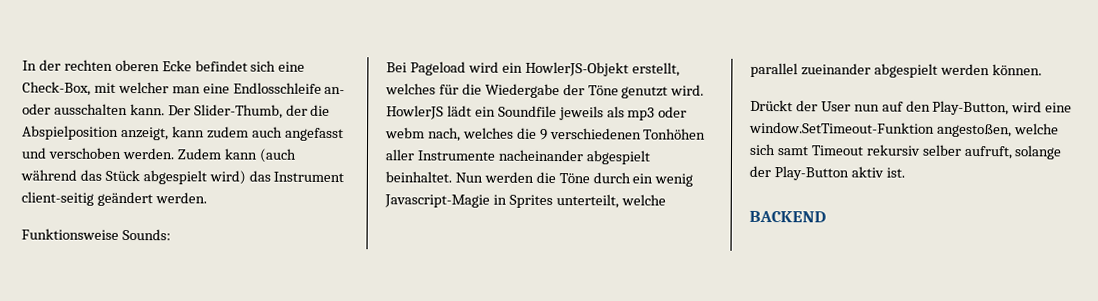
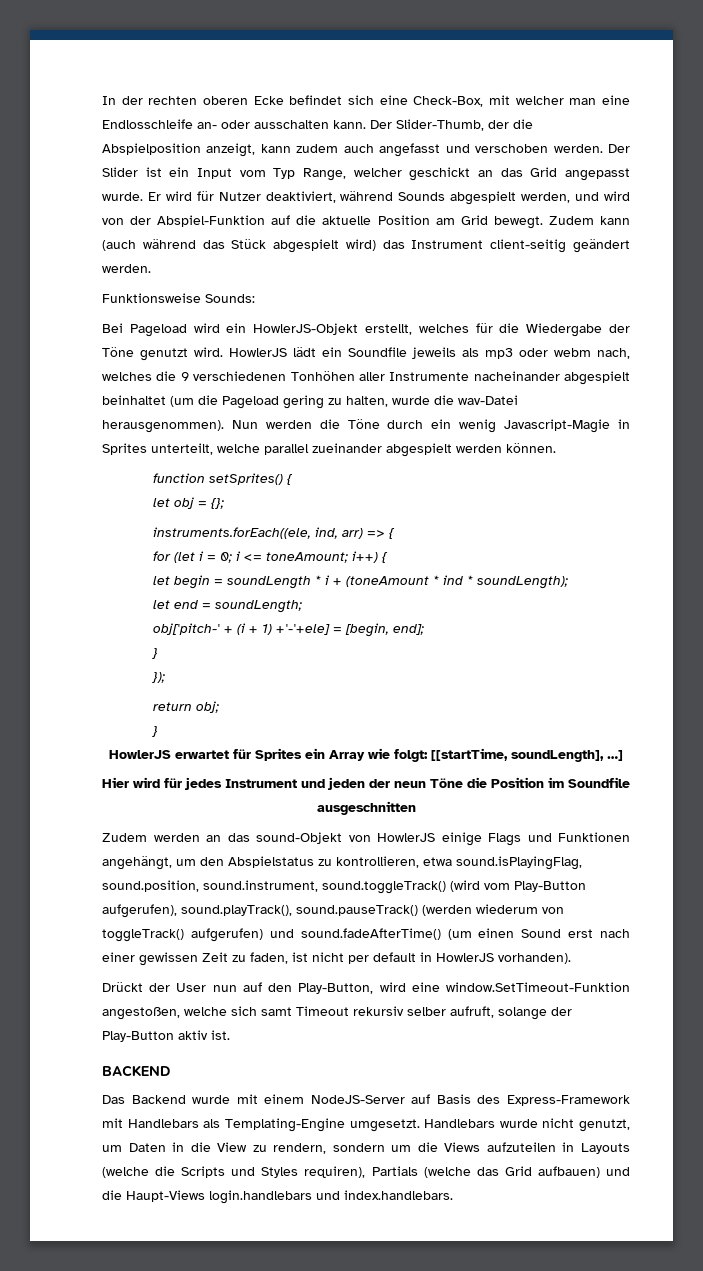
+ Der Slider ist ein Input vom Typ Range, welcher geschickt an das Grid angepasst wurde. Er wird für Nutzer deaktiviert, während Sounds abgespielt werden, und wird von der Abspiel-Funktion auf die aktuelle Position am Grid bewegt.
- HowlerJS lädt ein Soundfile jeweils als mp3 oder webm nach, welches die 9 verschiedenen Tonhöhen aller Instrumente nacheinander abgespielt beinhaltet.
+ HowlerJS lädt ein Soundfile jeweils als mp3 oder webm nach, welches die 9 verschiedenen Tonhöhen aller Instrumente nacheinander abgespielt beinhaltet (um die Pageload gering zu halten, wurde die wav-Datei herausgenommen).
+ function setSprites() {
+ let obj = {};
+ instruments.forEach((ele, ind, arr) => {
+ for (let i = 0; i <= toneAmount; i++) {
+ let begin = soundLength * i + (toneAmount * ind * soundLength);
+ let end = soundLength;
+ obj['pitch-' + (i + 1) +'-'+ele] = [begin, end];
+ }
+ });
+ return obj;
+ }
+ HowlerJS erwartet für Sprites ein Array wie folgt: [[startTime, soundLength], …]
+ Hier wird für jedes Instrument und jeden der neun Töne die Position im Soundfile ausgeschnitten
+ Zudem werden an das sound-Objekt von HowlerJS einige Flags und Funktionen angehängt, um den Abspielstatus zu kontrollieren, etwa sound.isPlayingFlag, sound.position, sound.instrument, sound.toggleTrack() (wird vom Play-Button aufgerufen), sound.playTrack(), sound.pauseTrack() (werden wiederum von toggleTrack() aufgerufen) und sound.fadeAfterTime() (um einen Sound erst nach einer gewissen Zeit zu faden, ist nicht per default in HowlerJS vorhanden).
+ Das Backend wurde mit einem NodeJS-Server auf Basis des Express-Framework mit Handlebars als Templating-Engine umgesetzt. Handlebars wurde nicht genutzt, um Daten in die View zu rendern, sondern um die Views aufzuteilen in Layouts (welche die Scripts und Styles requiren), Partials (welche das Grid aufbauen) und die Haupt-Views login.handlebars und index.handlebars.

